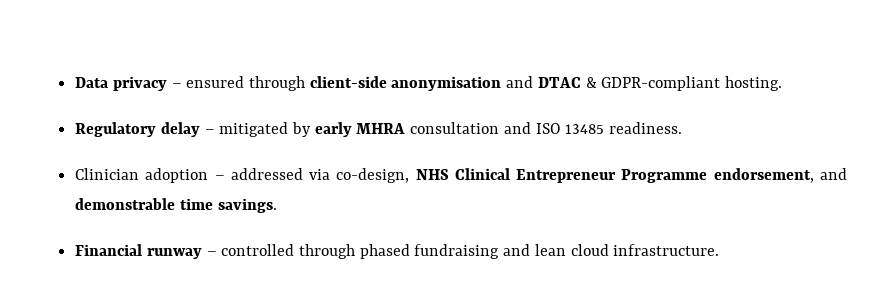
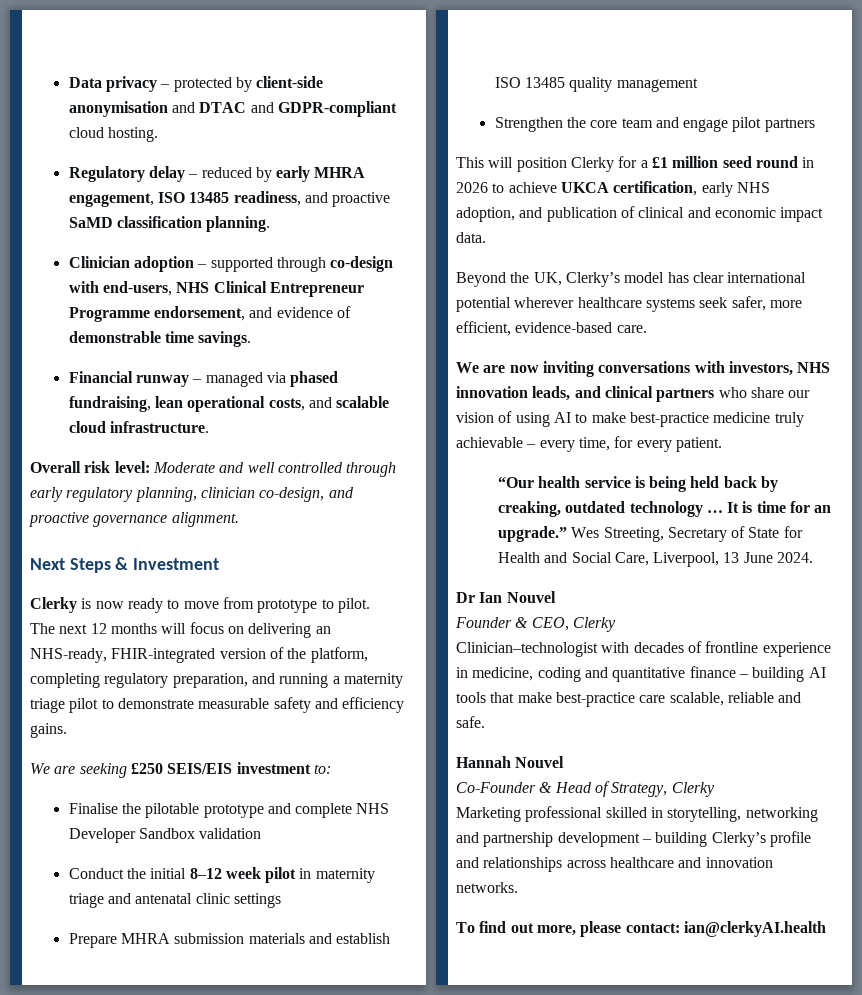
- Data privacy – ensured through client-side anonymisation and DTAC & GDPR-compliant hosting.
+ Data privacy – protected by client-side anonymisation and DTAC and GDPR-compliant cloud hosting.
- Regulatory delay – mitigated by early MHRA consultation and ISO 13485 readiness.
- Clinician adoption – addressed via co-design, NHS Clinical Entrepreneur Programme endorsement, and demonstrable time savings.
+ Regulatory delay – reduced by early MHRA engagement, ISO 13485 readiness, and proactive SaMD classification planning.
+ Clinician adoption – supported through co-design with end-users, NHS Clinical Entrepreneur Programme endorsement, and evidence of demonstrable time savings.
- Financial runway – controlled through phased fundraising and lean cloud infrastructure.
+ Financial runway – managed via phased fundraising, lean operational costs, and scalable cloud infrastructure.
+ Overall risk level: Moderate and well controlled through early regulatory planning, clinician co-design, and proactive governance alignment.
+ Next Steps & Investment
+ Clerky is now ready to move from prototype to pilot.
+ The next 12 months will focus on delivering an NHS-ready, FHIR-integrated version of the platform, completing regulatory preparation, and running a maternity triage pilot to demonstrate measurable safety and efficiency gains.
+ We are seeking £250 SEIS/EIS investment to:
+ Finalise the pilotable prototype and complete NHS Developer Sandbox validation
+ Conduct the initial 8–12 week pilot in maternity triage and antenatal clinic settings
+ Prepare MHRA submission materials and establish ISO 13485 quality management
+ Strengthen the core team and engage pilot partners
+ This will position Clerky for a £1 million seed round in 2026 to achieve UKCA certification, early NHS adoption, and publication of clinical and economic impact data.
+ Beyond the UK, Clerky’s model has clear international potential wherever healthcare systems seek safer, more efficient, evidence-based care.
+ We are now inviting conversations with investors, NHS innovation leads, and clinical partners who share our vision of using AI to make best-practice medicine truly achievable – every time, for every patient.
+ “Our health service is being held back by creaking, outdated technology … It is time for an upgrade.” Wes Streeting, Secretary of State for Health and Social Care, Liverpool, 13 June 2024.
+ Dr Ian Nouvel
+ Founder & CEO, Clerky
+ Clinician–technologist with decades of frontline experience in medicine, coding and quantitative finance – building AI tools that make best-practice care scalable, reliable and safe.
+ Hannah Nouvel
+ Co-Founder & Head of Strategy, Clerky
+ Marketing professional skilled in storytelling, networking and partnership development – building Clerky’s profile and relationships across healthcare and innovation networks.
+ To find out more, please contact: ian@clerkyAI.health

